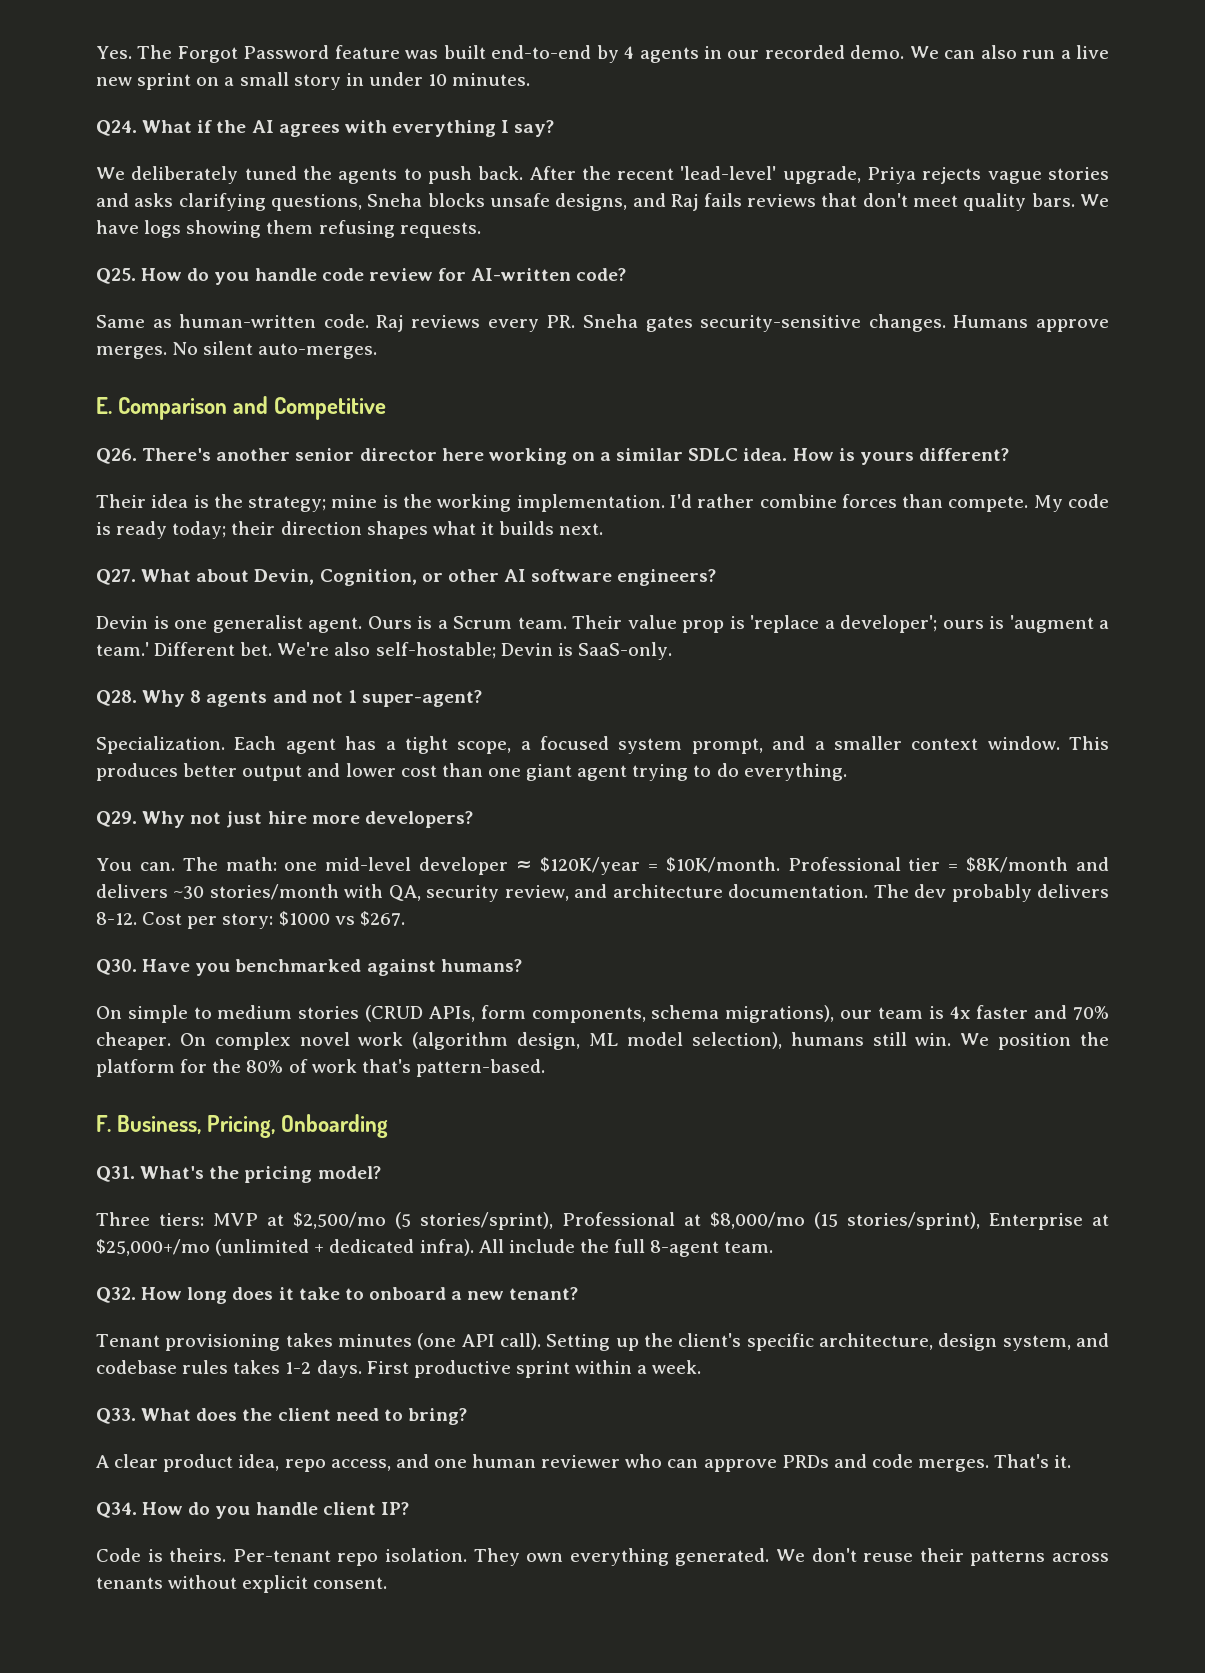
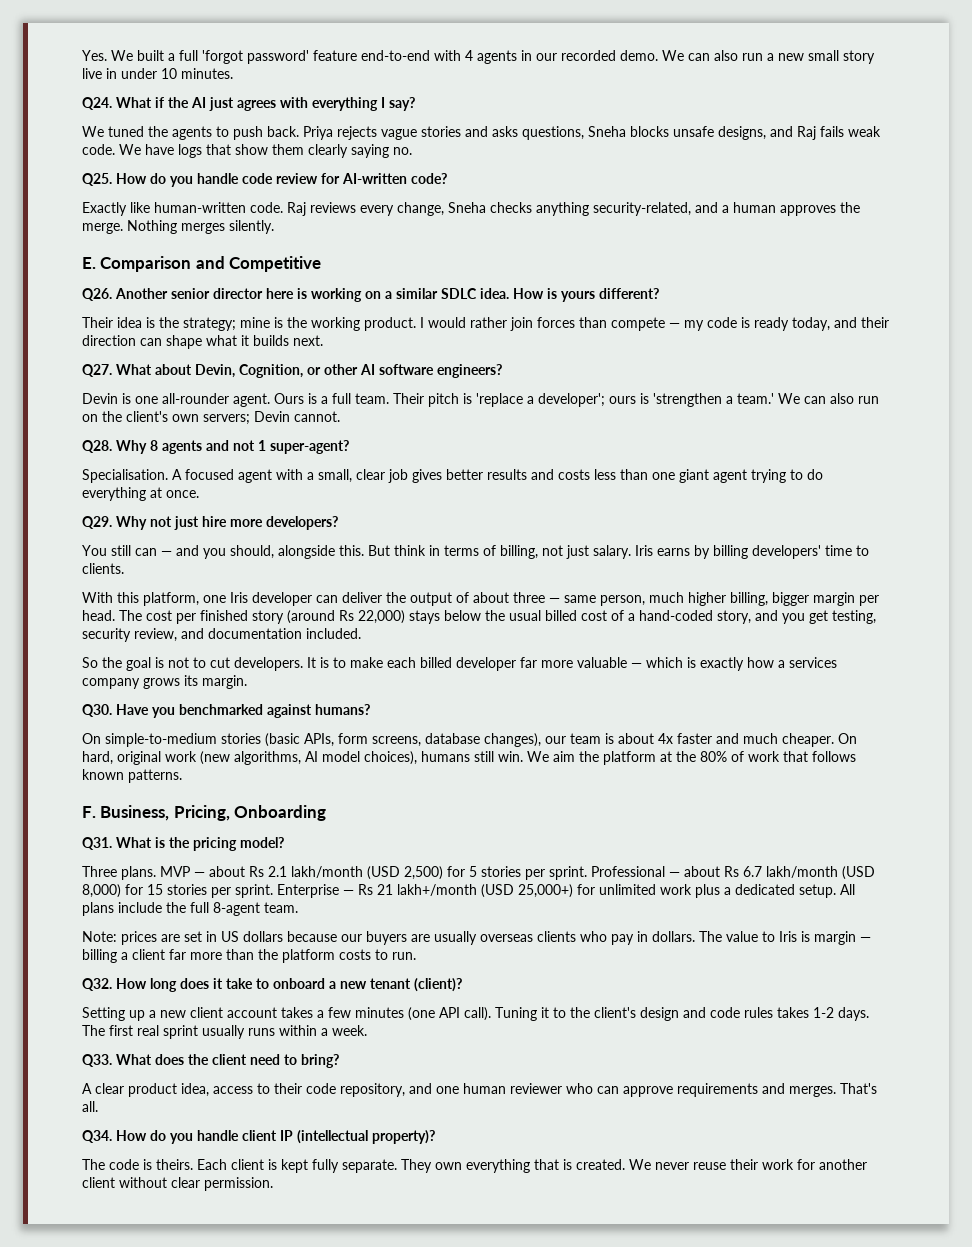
- Yes. The Forgot Password feature was built end-to-end by 4 agents in our recorded demo.
+ Yes. We built a full 'forgot password' feature end-to-end with 4 agents in our recorded demo.
- We can also run a live new sprint on a small story in under 10 minutes.
+ We can also run a new small story live in under 10 minutes.
- Q24. What if the AI agrees with everything I say?
+ Q24. What if the AI just agrees with everything I say?
- We deliberately tuned the agents to push back.
+ We tuned the agents to push back.
- After the recent 'lead-level' upgrade, Priya rejects vague stories and asks clarifying questions, Sneha blocks unsafe designs, and Raj fails reviews that don't meet quality bars. We have logs showing them refusing requests.
+ Priya rejects vague stories and asks questions, Sneha blocks unsafe designs, and Raj fails weak code. We have logs that show them clearly saying no.
- Same as human-written code.
+ Exactly like human-written code.
- Raj reviews every PR. Sneha gates security-sensitive changes. Humans approve merges. No silent auto-merges.
+ Raj reviews every change, Sneha checks anything security-related, and a human approves the merge. Nothing merges silently.
- Q26. There's another senior director here working on a similar SDLC idea.
+ Q26. Another senior director here is working on a similar SDLC idea.
- Their idea is the strategy; mine is the working implementation. I'd rather combine forces than compete. My code is ready today; their direction shapes what it builds next.
+ Their idea is the strategy; mine is the working product. I would rather join forces than compete — my code is ready today, and their direction can shape what it builds next.
- Devin is one generalist agent.
+ Devin is one all-rounder agent.
- Ours is a Scrum team.
+ Ours is a full team.
- Their value prop is 'replace a developer'; ours is 'augment a team.'
+ Their pitch is 'replace a developer'; ours is 'strengthen a team.'
- Different bet. We're also self-hostable; Devin is SaaS-only.
+ We can also run on the client's own servers; Devin cannot.
- Specialization. Each agent has a tight scope, a focused system prompt, and a smaller context window. This produces better output and lower cost than one giant agent trying to do everything.
+ Specialisation. A focused agent with a small, clear job gives better results and costs less than one giant agent trying to do everything at once.
- You can. The math: one mid-level developer ≈ $120K/year = $10K/month. Professional tier = $8K/month and delivers ~30 stories/month with QA, security review, and architecture documentation. The dev probably delivers 8-12. Cost per story: $1000 vs $267.
+ You still can — and you should, alongside this. But think in terms of billing, not just salary. Iris earns by billing developers' time to clients.
+ With this platform, one Iris developer can deliver the output of about three — same person, much higher billing, bigger margin per head. The cost per finished story (around Rs 22,000) stays below the usual billed cost of a hand-coded story, and you get testing, security review, and documentation included.
+ So the goal is not to cut developers. It is to make each billed developer far more valuable — which is exactly how a services company grows its margin.
- On simple to medium stories (CRUD APIs, form components, schema migrations), our team is 4x faster and 70% cheaper.
+ On simple-to-medium stories (basic APIs, form screens, database changes), our team is about 4x faster and much cheaper.
- On complex novel work (algorithm design, ML model selection), humans still win.
+ On hard, original work (new algorithms, AI model choices), humans still win.
- We position the platform for the 80% of work that's pattern-based.
+ We aim the platform at the 80% of work that follows known patterns.
- Q31. What's the pricing model?
+ Q31. What is the pricing model?
- Three tiers: MVP at $2,500/mo (5 stories/sprint), Professional at $8,000/mo (15 stories/sprint), Enterprise at $25,000+/mo (unlimited + dedicated infra). All include the full 8-agent team.
+ Three plans. MVP — about Rs 2.1 lakh/month (USD 2,500) for 5 stories per sprint. Professional — about Rs 6.7 lakh/month (USD 8,000) for 15 stories per sprint. Enterprise — Rs 21 lakh+/month (USD 25,000+) for unlimited work plus a dedicated setup. All plans include the full 8-agent team.
+ Note: prices are set in US dollars because our buyers are usually overseas clients who pay in dollars. The value to Iris is margin — billing a client far more than the platform costs to run.
- Q32. How long does it take to onboard a new tenant?
- Tenant provisioning takes minutes (one API call). Setting up the client's specific architecture, design system, and codebase rules takes 1-2 days. First productive sprint within a week.
+ Q32. How long does it take to onboard a new tenant (client)?
+ Setting up a new client account takes a few minutes (one API call). Tuning it to the client's design and code rules takes 1-2 days. The first real sprint usually runs within a week.
- A clear product idea, repo access, and one human reviewer who can approve PRDs and code merges.
+ A clear product idea, access to their code repository, and one human reviewer who can approve requirements and merges.
- That's it.
+ That's all.
- Q34. How do you handle client IP?
- Code is theirs. Per-tenant repo isolation. They own everything generated. We don't reuse their patterns across tenants without explicit consent.
+ Q34. How do you handle client IP (intellectual property)?
+ The code is theirs. Each client is kept fully separate. They own everything that is created. We never reuse their work for another client without clear permission.

